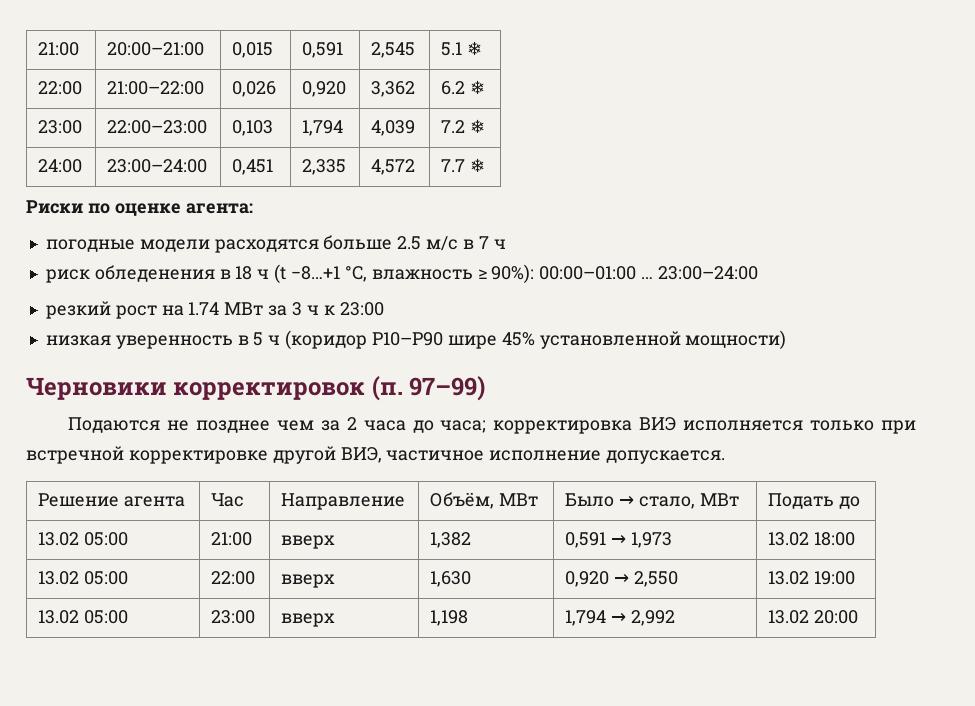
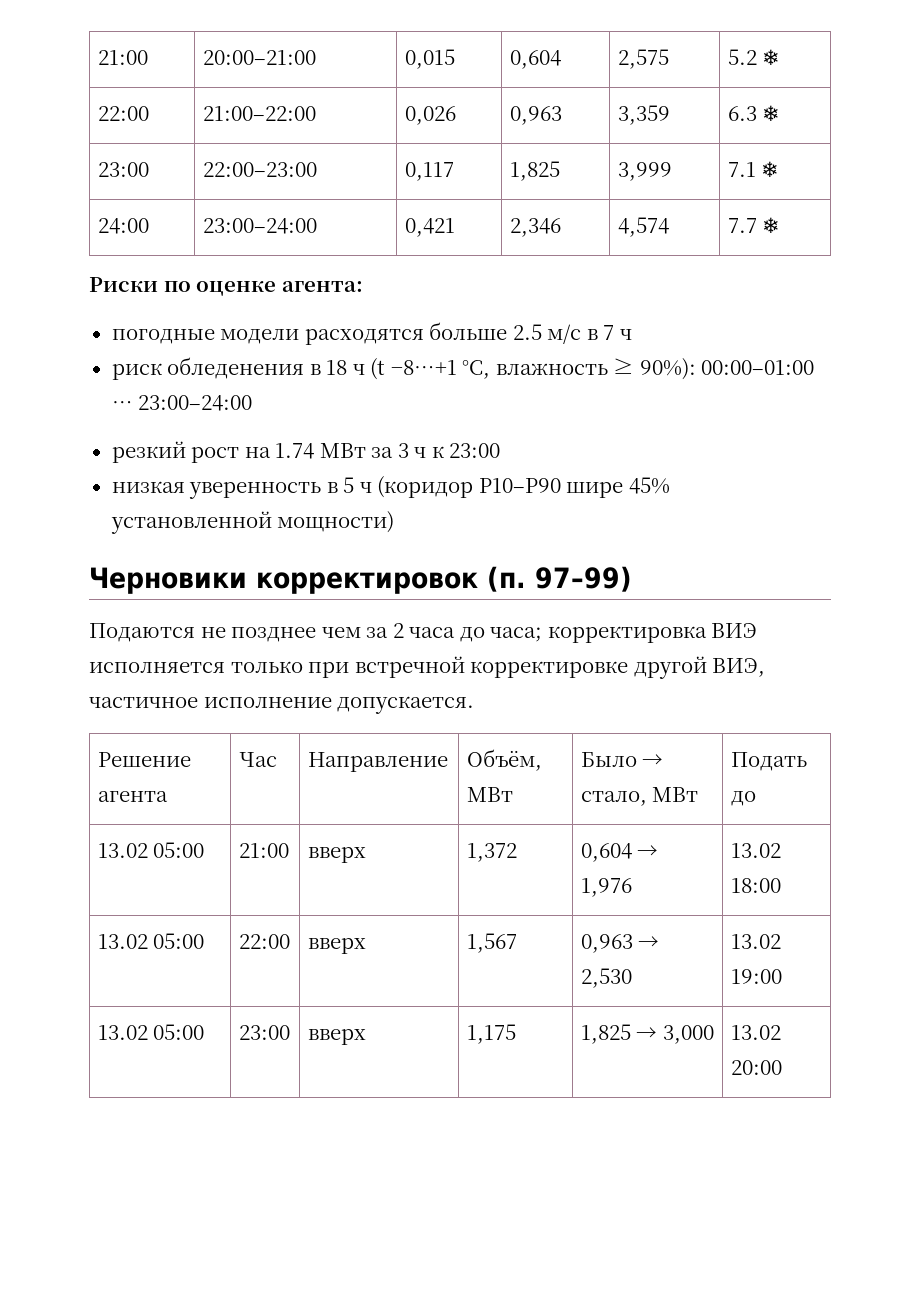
- 21:00 | 20:00–21:00 | 0,015 | 0,591 | 2,545 | 5.1 ❄
+ 21:00 | 20:00–21:00 | 0,015 | 0,604 | 2,575 | 5.2 ❄
- 22:00 | 21:00–22:00 | 0,026 | 0,920 | 3,362 | 6.2 ❄
+ 22:00 | 21:00–22:00 | 0,026 | 0,963 | 3,359 | 6.3 ❄
- 23:00 | 22:00–23:00 | 0,103 | 1,794 | 4,039 | 7.2 ❄
+ 23:00 | 22:00–23:00 | 0,117 | 1,825 | 3,999 | 7.1 ❄
- 24:00 | 23:00–24:00 | 0,451 | 2,335 | 4,572 | 7.7 ❄
+ 24:00 | 23:00–24:00 | 0,421 | 2,346 | 4,574 | 7.7 ❄
- 13.02 05:00 | 21:00 | вверх | 1,382 | 0,591 → 1,973 | 13.02 18:00
+ 13.02 05:00 | 21:00 | вверх | 1,372 | 0,604 → 1,976 | 13.02 18:00
- 13.02 05:00 | 22:00 | вверх | 1,630 | 0,920 → 2,550 | 13.02 19:00
+ 13.02 05:00 | 22:00 | вверх | 1,567 | 0,963 → 2,530 | 13.02 19:00
- 13.02 05:00 | 23:00 | вверх | 1,198 | 1,794 → 2,992 | 13.02 20:00
+ 13.02 05:00 | 23:00 | вверх | 1,175 | 1,825 → 3,000 | 13.02 20:00

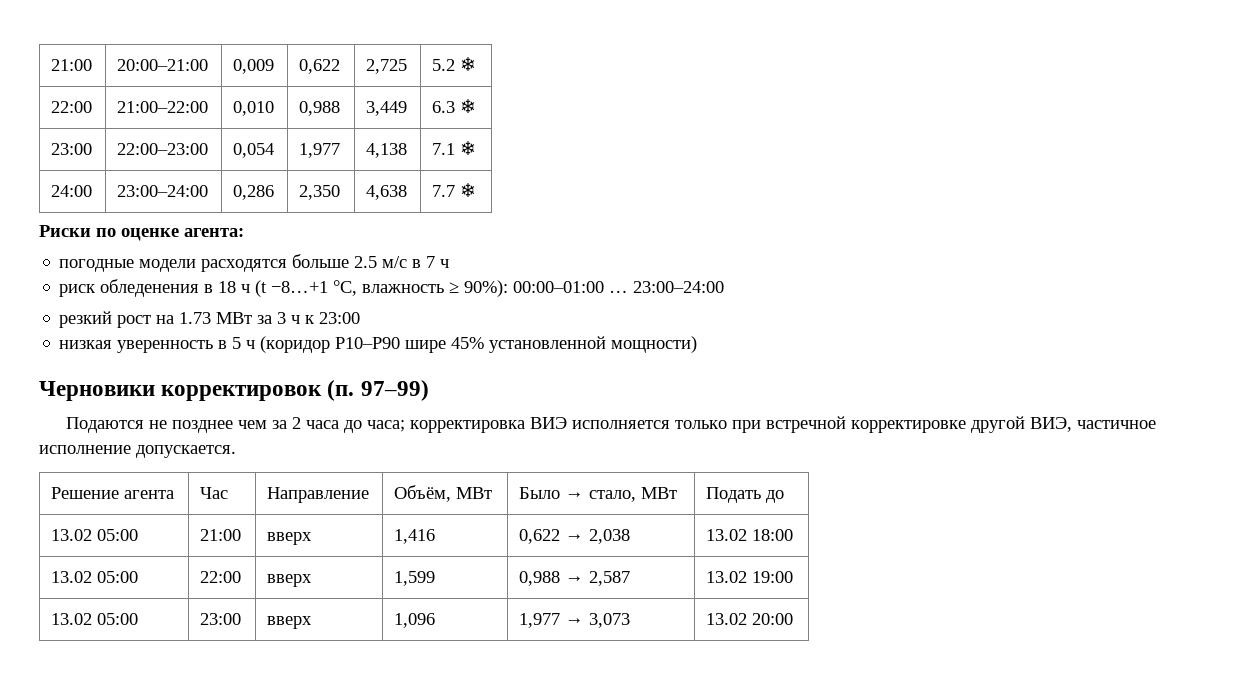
- 21:00 | 20:00–21:00 | 0,015 | 0,604 | 2,575 | 5.2 ❄
+ 21:00 | 20:00–21:00 | 0,009 | 0,622 | 2,725 | 5.2 ❄
- 22:00 | 21:00–22:00 | 0,026 | 0,963 | 3,359 | 6.3 ❄
+ 22:00 | 21:00–22:00 | 0,010 | 0,988 | 3,449 | 6.3 ❄
- 23:00 | 22:00–23:00 | 0,117 | 1,825 | 3,999 | 7.1 ❄
+ 23:00 | 22:00–23:00 | 0,054 | 1,977 | 4,138 | 7.1 ❄
- 24:00 | 23:00–24:00 | 0,421 | 2,346 | 4,574 | 7.7 ❄
+ 24:00 | 23:00–24:00 | 0,286 | 2,350 | 4,638 | 7.7 ❄
- резкий рост на 1.74 МВт за 3 ч к 23:00
+ резкий рост на 1.73 МВт за 3 ч к 23:00
- 13.02 05:00 | 21:00 | вверх | 1,372 | 0,604 → 1,976 | 13.02 18:00
+ 13.02 05:00 | 21:00 | вверх | 1,416 | 0,622 → 2,038 | 13.02 18:00
- 13.02 05:00 | 22:00 | вверх | 1,567 | 0,963 → 2,530 | 13.02 19:00
+ 13.02 05:00 | 22:00 | вверх | 1,599 | 0,988 → 2,587 | 13.02 19:00
- 13.02 05:00 | 23:00 | вверх | 1,175 | 1,825 → 3,000 | 13.02 20:00
+ 13.02 05:00 | 23:00 | вверх | 1,096 | 1,977 → 3,073 | 13.02 20:00

